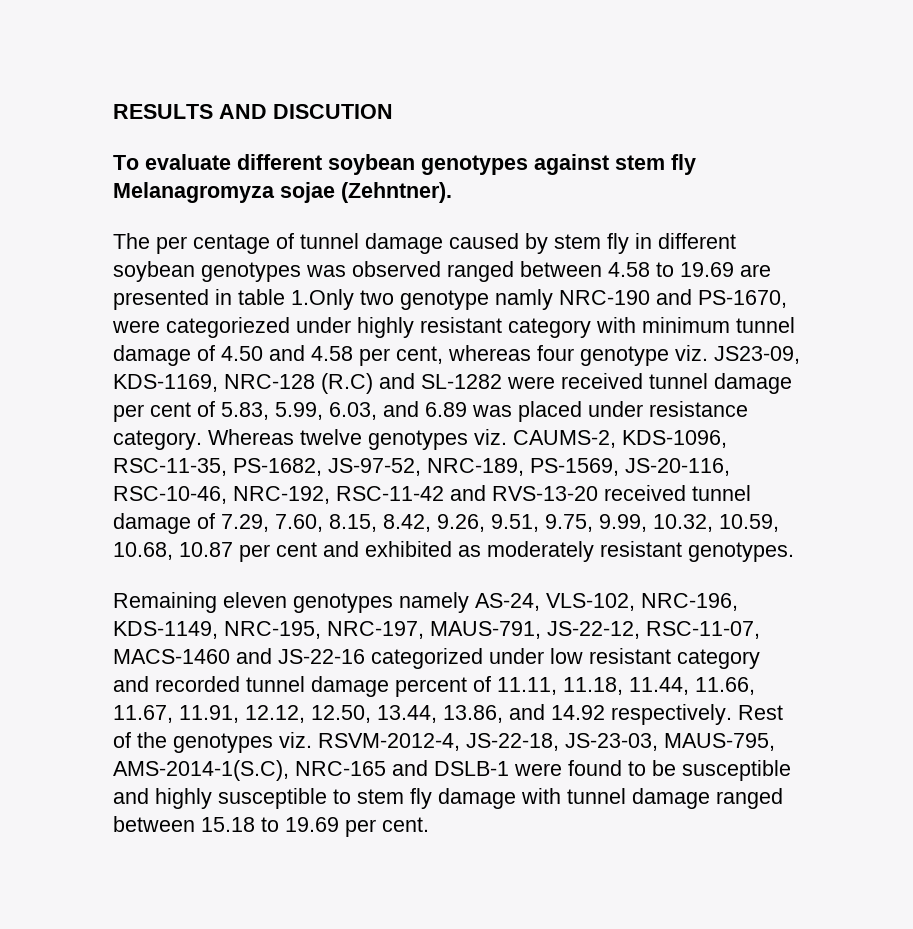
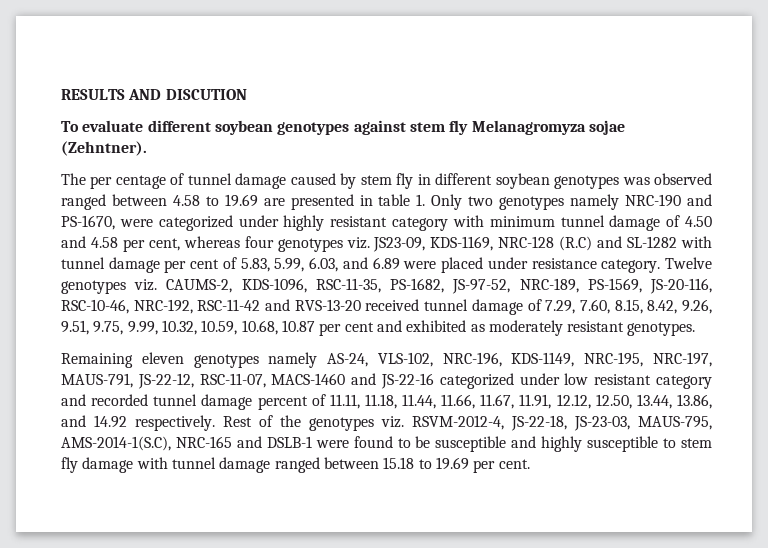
- The per centage of tunnel damage caused by stem fly in different soybean genotypes was observed ranged between 4.58 to 19.69 are presented in table 1.Only two genotype namly NRC-190 and PS-1670, were categoriezed under highly resistant category with minimum tunnel damage of 4.50 and 4.58 per cent, whereas four genotype viz. JS23-09, KDS-1169, NRC-128 (R.C) and SL-1282 were received tunnel damage per cent of 5.83, 5.99, 6.03, and 6.89 was placed under resistance category.
+ The per centage of tunnel damage caused by stem fly in different soybean genotypes was observed ranged between 4.58 to 19.69 are presented in table 1. Only two genotypes namely NRC-190 and PS-1670, were categorized under highly resistant category with minimum tunnel damage of 4.50 and 4.58 per cent, whereas four genotypes viz. JS23-09, KDS-1169, NRC-128 (R.C) and SL-1282 with tunnel damage per cent of 5.83, 5.99, 6.03, and 6.89 were placed under resistance category.
- Whereas twelve genotypes viz. CAUMS-2, KDS-1096, RSC-11-35, PS-1682, JS-97-52, NRC-189, PS-1569, JS-20-116, RSC-10-46, NRC-192, RSC-11-42 and RVS-13-20 received tunnel damage of 7.29, 7.60, 8.15, 8.42, 9.26, 9.51, 9.75, 9.99, 10.32, 10.59, 10.68, 10.87 per cent and exhibited as moderately resistant genotypes.
+ Twelve genotypes viz. CAUMS-2, KDS-1096, RSC-11-35, PS-1682, JS-97-52, NRC-189, PS-1569, JS-20-116, RSC-10-46, NRC-192, RSC-11-42 and RVS-13-20 received tunnel damage of 7.29, 7.60, 8.15, 8.42, 9.26, 9.51, 9.75, 9.99, 10.32, 10.59, 10.68, 10.87 per cent and exhibited as moderately resistant genotypes.

